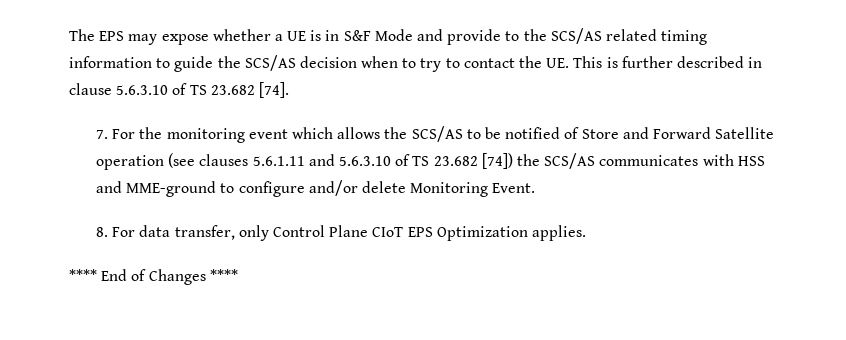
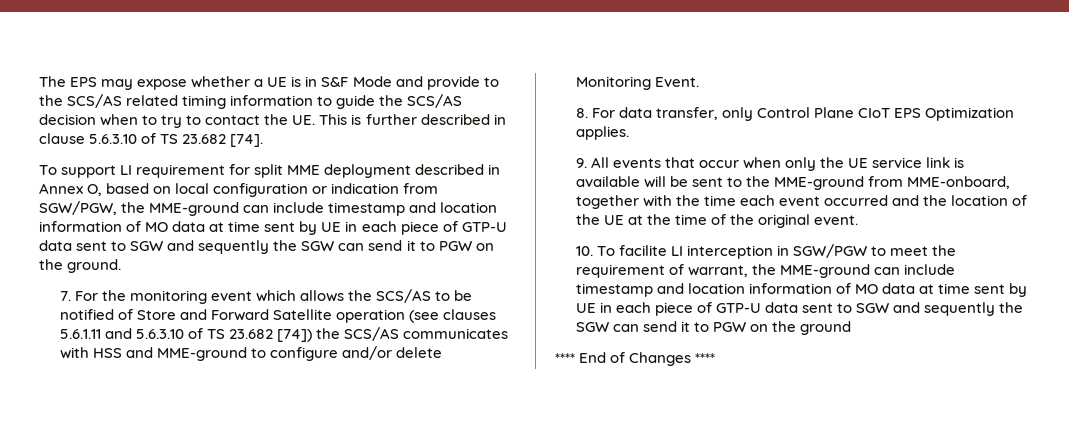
+ To support LI requirement for split MME deployment described in Annex O, based on local configuration or indication from SGW/PGW, the MME-ground can include timestamp and location information of MO data at time sent by UE in each piece of GTP-U data sent to SGW and sequently the SGW can send it to PGW on the ground.
+ 9. All events that occur when only the UE service link is available will be sent to the MME-ground from MME-onboard, together with the time each event occurred and the location of the UE at the time of the original event.
+ 10. To facilite LI interception in SGW/PGW to meet the requirement of warrant, the MME-ground can include timestamp and location information of MO data at time sent by UE in each piece of GTP-U data sent to SGW and sequently the SGW can send it to PGW on the ground

